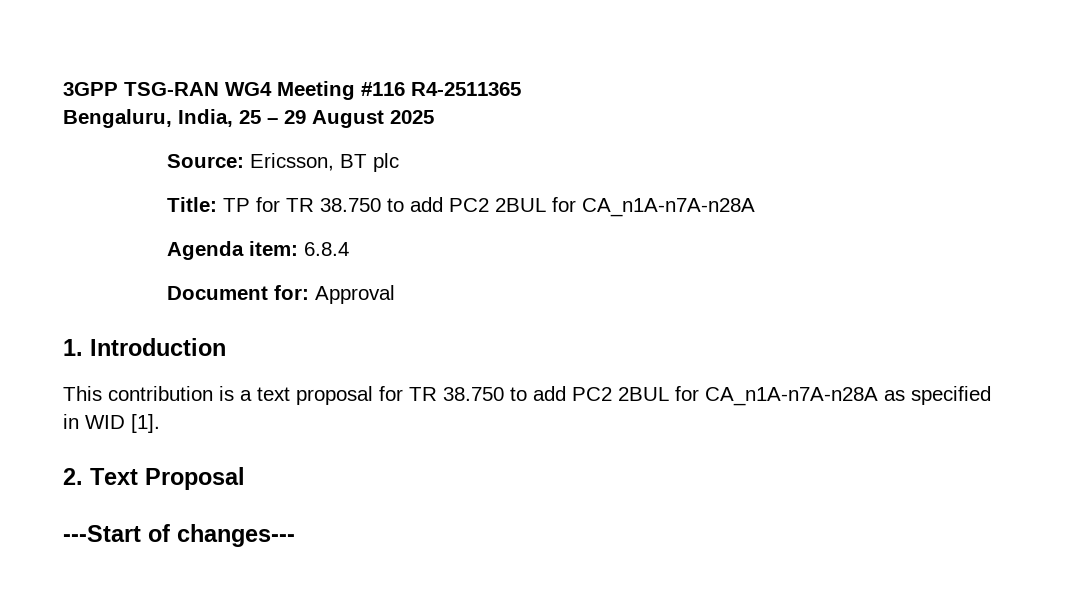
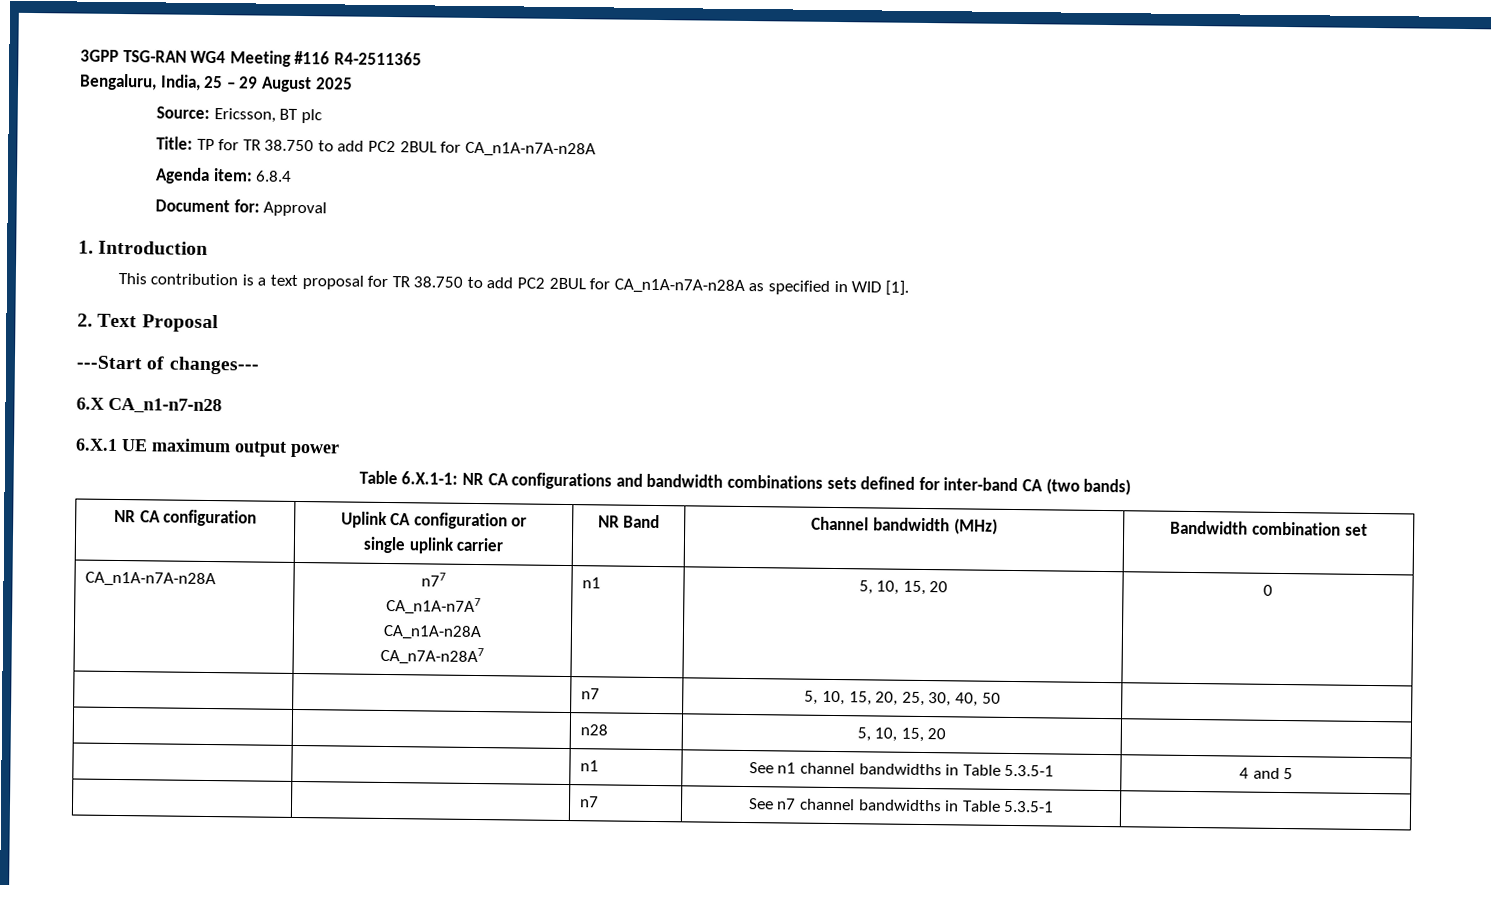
+ 6.X CA_n1-n7-n28
+ 6.X.1 UE maximum output power
+ Table 6.X.1-1: NR CA configurations and bandwidth combinations sets defined for inter-band CA (two bands)
+ NR CA configuration | Uplink CA configuration or
+ single uplink carrier | NR Band | Channel bandwidth (MHz) | Bandwidth combination set
+ CA_n1A-n7A-n28A | n77
+ CA_n1A-n7A7
+ CA_n1A-n28A
+ CA_n7A-n28A7 | n1 | 5, 10, 15, 20 | 0
+ | | n7 | 5, 10, 15, 20, 25, 30, 40, 50 |
+ | | n28 | 5, 10, 15, 20 |
+ | | n1 | See n1 channel bandwidths in Table 5.3.5-1 | 4 and 5
+ | | n7 | See n7 channel bandwidths in Table 5.3.5-1 |

